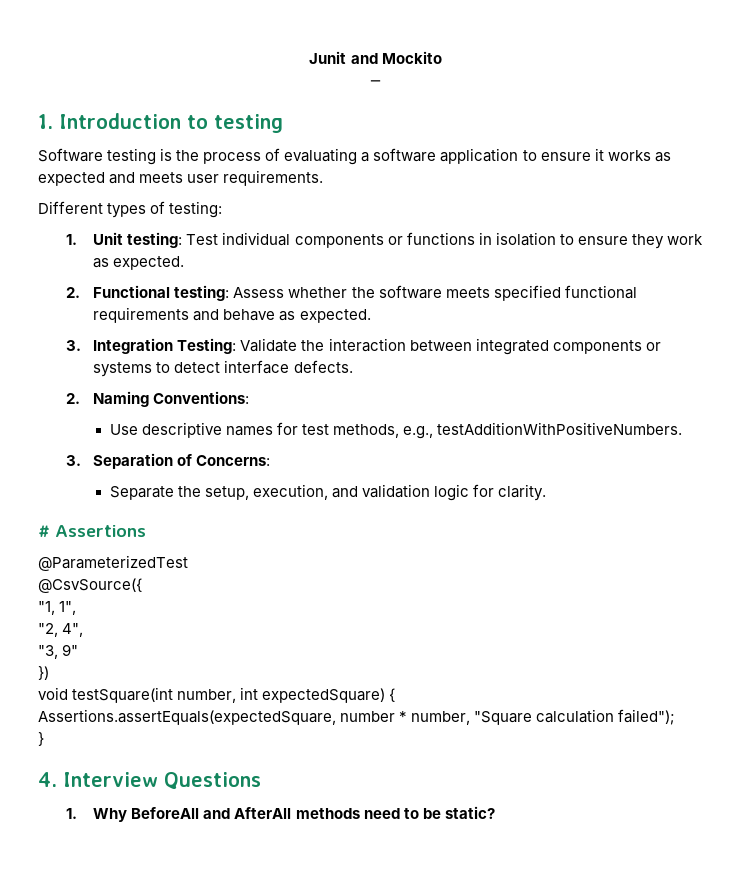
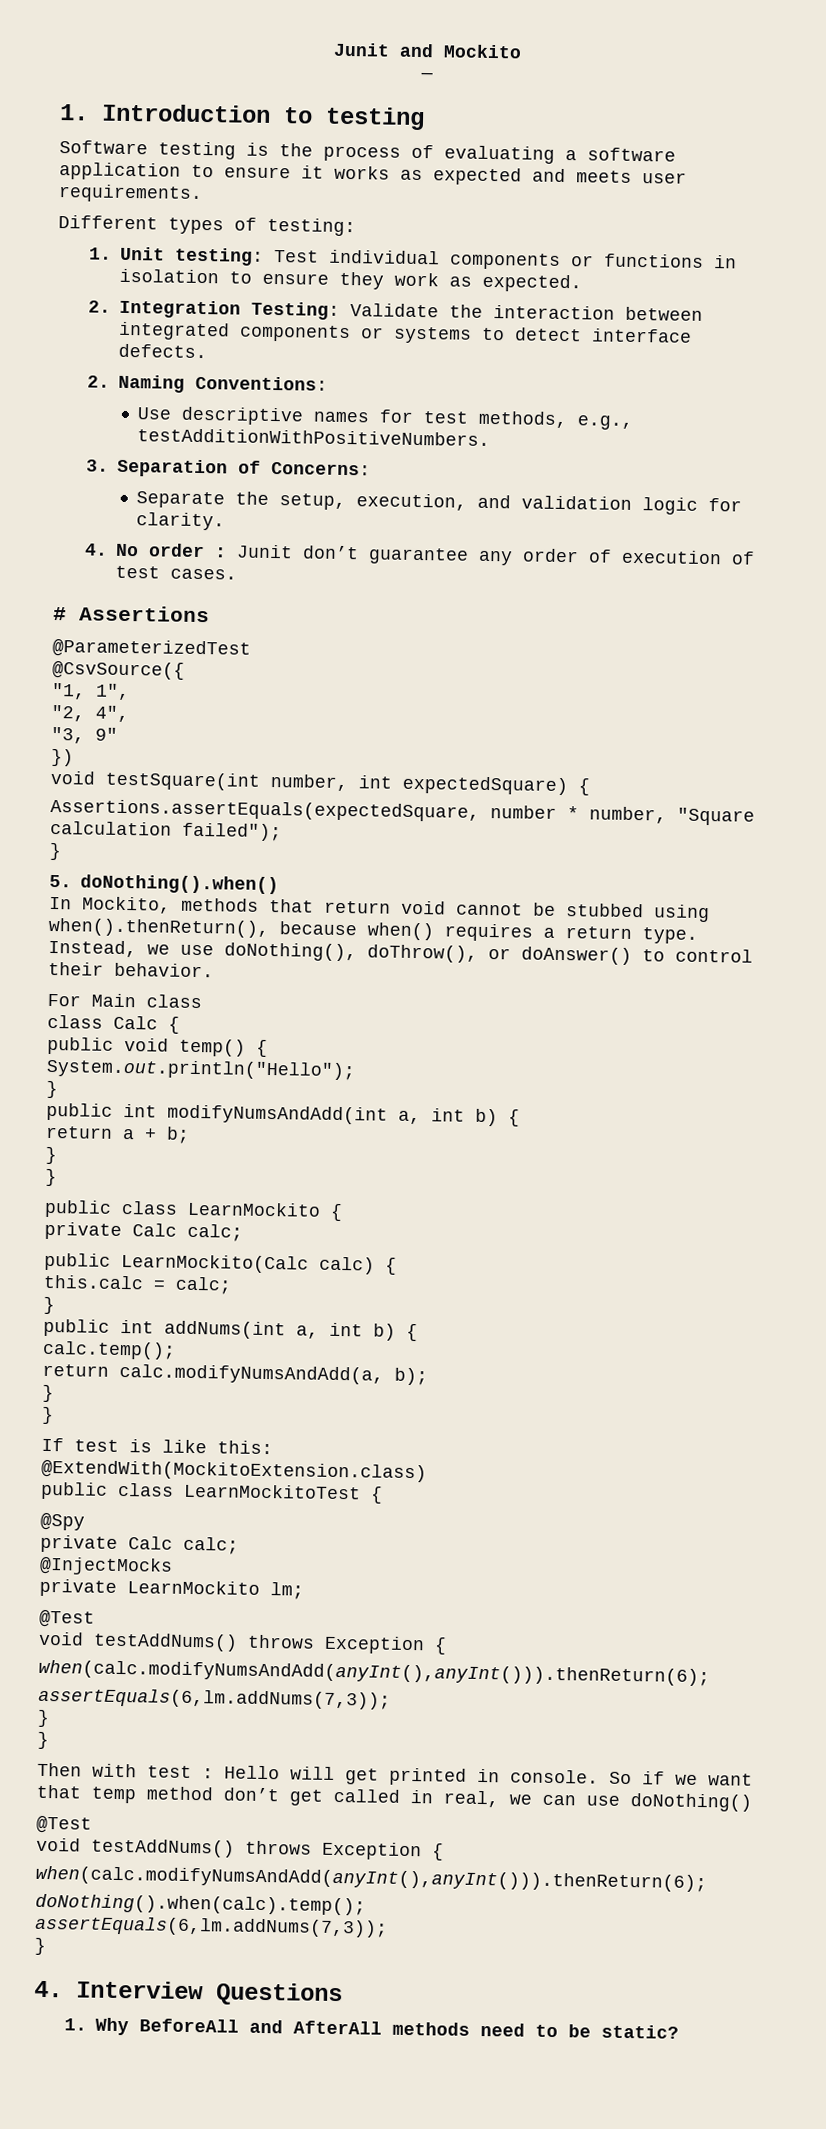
- 2. Functional testing: Assess whether the software meets specified functional requirements and behave as expected.
- 3. Integration Testing: Validate the interaction between integrated components or systems to detect interface defects.
+ 2. Integration Testing: Validate the interaction between integrated components or systems to detect interface defects.
+ 4. No order : Junit don’t guarantee any order of execution of test cases.
+ 5. doNothing().when()
+ In Mockito, methods that return void cannot be stubbed using when().thenReturn(), because when() requires a return type. Instead, we use doNothing(), doThrow(), or doAnswer() to control their behavior.
+ For Main class
+ class Calc {
+ public void temp() {
+ System.out.println("Hello");
+ }
+ public int modifyNumsAndAdd(int a, int b) {
+ return a + b;
+ }
+ }
+ public class LearnMockito {
+ private Calc calc;
+ public LearnMockito(Calc calc) {
+ this.calc = calc;
+ }
+ public int addNums(int a, int b) {
+ calc.temp();
+ return calc.modifyNumsAndAdd(a, b);
+ }
+ }
+ If test is like this:
+ @ExtendWith(MockitoExtension.class)
+ public class LearnMockitoTest {
+ @Spy
+ private Calc calc;
+ @InjectMocks
+ private LearnMockito lm;
+ @Test
+ void testAddNums() throws Exception {
+ when(calc.modifyNumsAndAdd(anyInt(),anyInt())).thenReturn(6);
+ assertEquals(6,lm.addNums(7,3));
+ }
+ }
+ Then with test : Hello will get printed in console. So if we want that temp method don’t get called in real, we can use doNothing()
+ @Test
+ void testAddNums() throws Exception {
+ when(calc.modifyNumsAndAdd(anyInt(),anyInt())).thenReturn(6);
+ doNothing().when(calc).temp();
+ assertEquals(6,lm.addNums(7,3));
+ }

